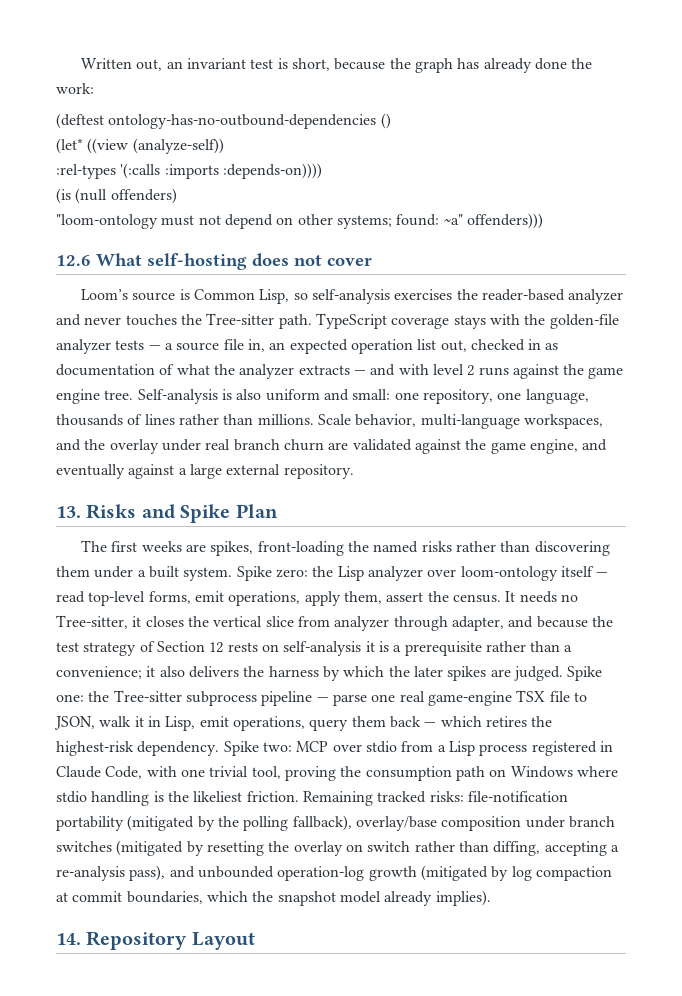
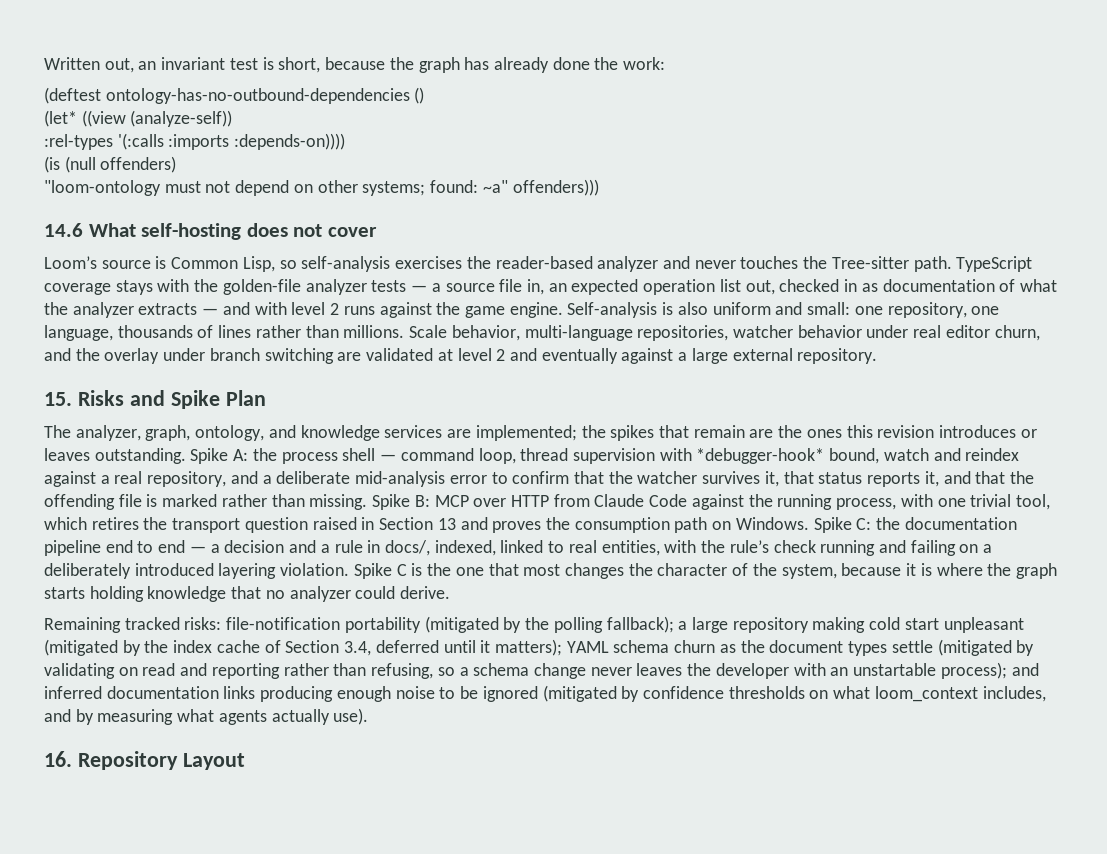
- 12.6 What self-hosting does not cover
+ 14.6 What self-hosting does not cover
- TypeScript coverage stays with the golden-file analyzer tests — a source file in, an expected operation list out, checked in as documentation of what the analyzer extracts — and with level 2 runs against the game engine tree.
+ TypeScript coverage stays with the golden-file analyzer tests — a source file in, an expected operation list out, checked in as documentation of what the analyzer extracts — and with level 2 runs against the game engine.
- Scale behavior, multi-language workspaces, and the overlay under real branch churn are validated against the game engine, and eventually against a large external repository.
+ Scale behavior, multi-language repositories, watcher behavior under real editor churn, and the overlay under branch switching are validated at level 2 and eventually against a large external repository.
- 13. Risks and Spike Plan
+ 15. Risks and Spike Plan
- The first weeks are spikes, front-loading the named risks rather than discovering them under a built system. Spike zero: the Lisp analyzer over loom-ontology itself — read top-level forms, emit operations, apply them, assert the census. It needs no Tree-sitter, it closes the vertical slice from analyzer through adapter, and because the test strategy of Section 12 rests on self-analysis it is a prerequisite rather than a convenience; it also delivers the harness by which the later spikes are judged. Spike one: the Tree-sitter subprocess pipeline — parse one real game-engine TSX file to JSON, walk it in Lisp, emit operations, query them back — which retires the highest-risk dependency. Spike two: MCP over stdio from a Lisp process registered in Claude Code, with one trivial tool, proving the consumption path on Windows where stdio handling is the likeliest friction. Remaining tracked risks: file-notification portability (mitigated by the polling fallback), overlay/base composition under branch switches (mitigated by resetting the overlay on switch rather than diffing, accepting a re-analysis pass), and unbounded operation-log growth (mitigated by log compaction at commit boundaries, which the snapshot model already implies).
- 14. Repository Layout
+ The analyzer, graph, ontology, and knowledge services are implemented; the spikes that remain are the ones this revision introduces or leaves outstanding. Spike A: the process shell — command loop, thread supervision with *debugger-hook* bound, watch and reindex against a real repository, and a deliberate mid-analysis error to confirm that the watcher survives it, that status reports it, and that the offending file is marked rather than missing. Spike B: MCP over HTTP from Claude Code against the running process, with one trivial tool, which retires the transport question raised in Section 13 and proves the consumption path on Windows. Spike C: the documentation pipeline end to end — a decision and a rule in docs/, indexed, linked to real entities, with the rule’s check running and failing on a deliberately introduced layering violation. Spike C is the one that most changes the character of the system, because it is where the graph starts holding knowledge that no analyzer could derive.
+ Remaining tracked risks: file-notification portability (mitigated by the polling fallback); a large repository making cold start unpleasant (mitigated by the index cache of Section 3.4, deferred until it matters); YAML schema churn as the document types settle (mitigated by validating on read and reporting rather than refusing, so a schema change never leaves the developer with an unstartable process); and inferred documentation links producing enough noise to be ignored (mitigated by confidence thresholds on what loom_context includes, and by measuring what agents actually use).
+ 16. Repository Layout

